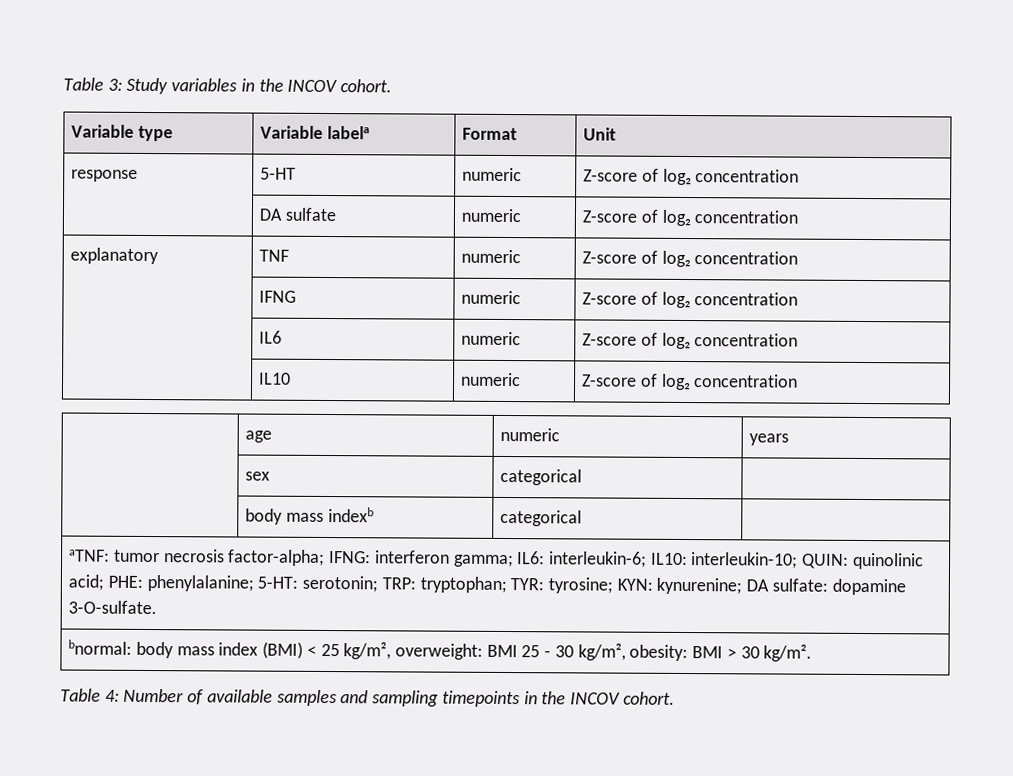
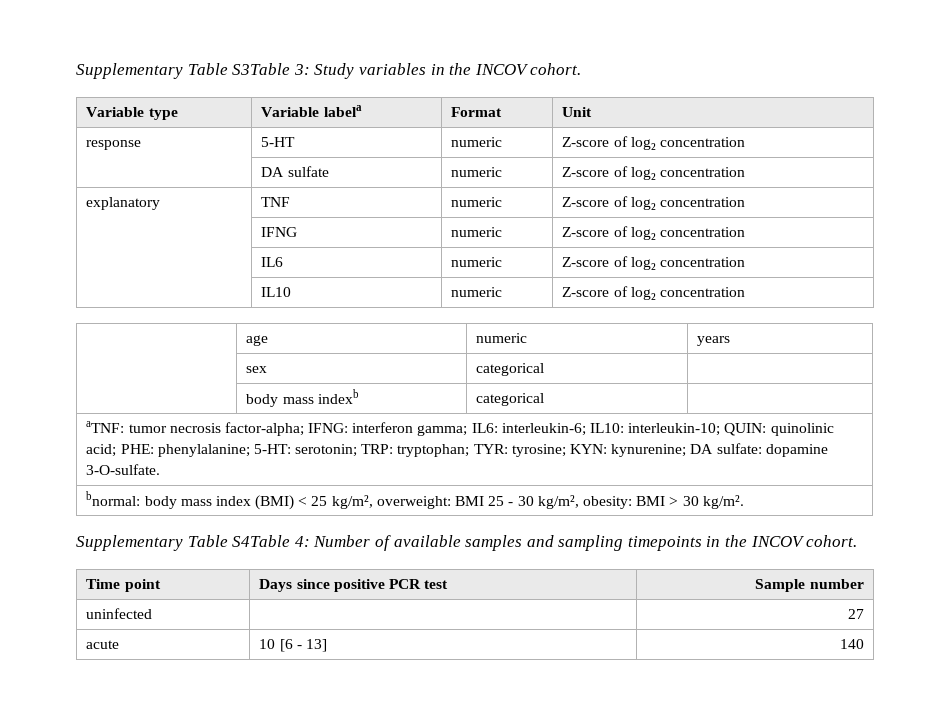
- Table 3: Study variables in the INCOV cohort.
+ Supplementary Table S3Table 3: Study variables in the INCOV cohort.
- Table 4: Number of available samples and sampling timepoints in the INCOV cohort.
+ Supplementary Table S4Table 4: Number of available samples and sampling timepoints in the INCOV cohort.
+ Time point | Days since positive PCR test | Sample number
+ uninfected | | 27
+ acute | 10 [6 - 13] | 140

